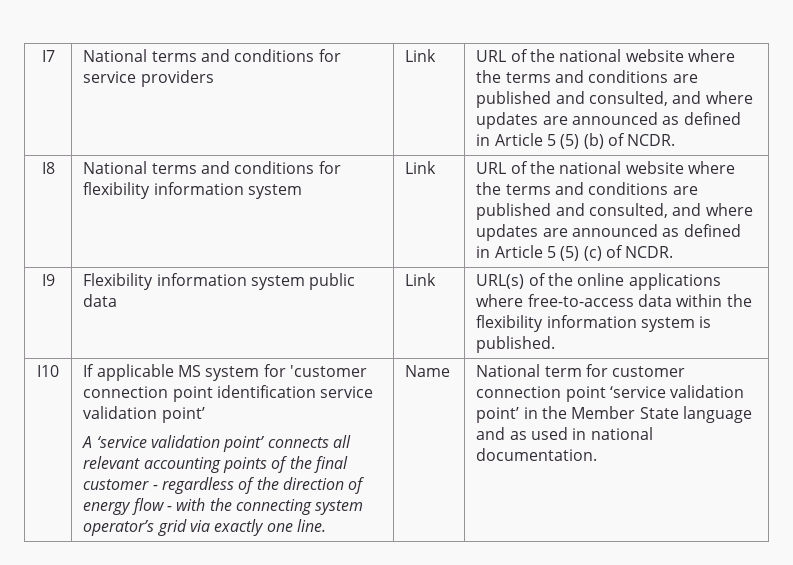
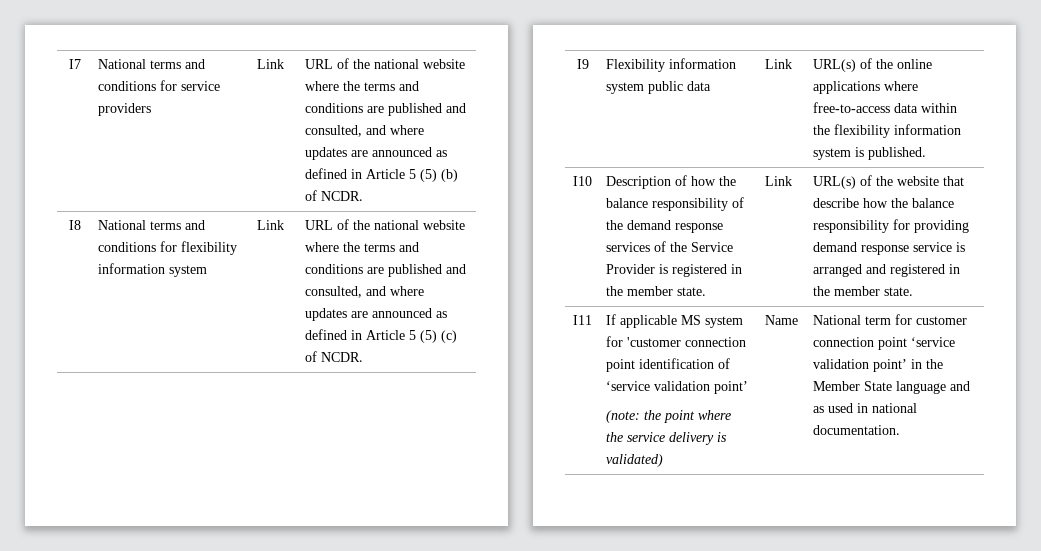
+ Description of how the balance responsibility of the demand response services of the Service Provider is registered in the member state. | Link | URL(s) of the website that describe how the balance responsibility for providing demand response service is arranged and registered in the member state.
+ I11
- If applicable MS system for 'customer connection point identification service validation point’
+ If applicable MS system for 'customer connection point identification of ‘service validation point’
- A ‘service validation point’ connects all relevant accounting points of the final customer - regardless of the direction of energy flow - with the connecting system operator’s grid via exactly one line.
+ (note: the point where the service delivery is validated)

